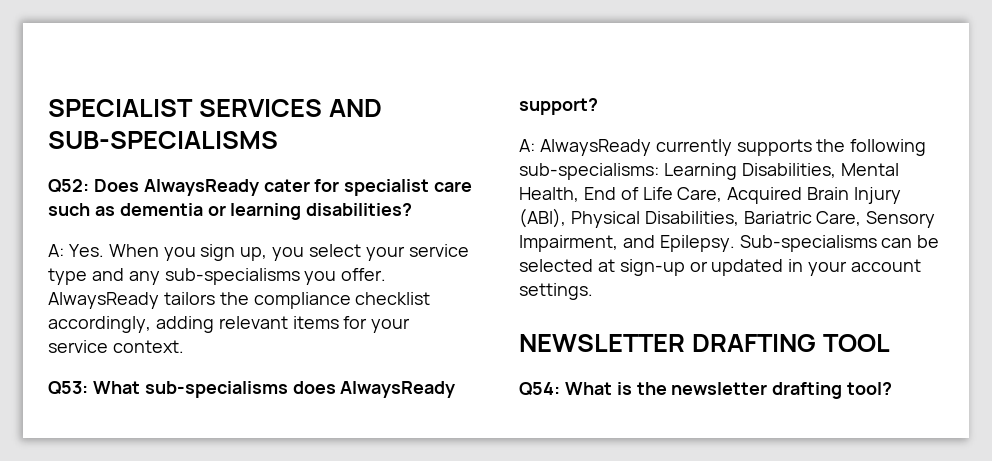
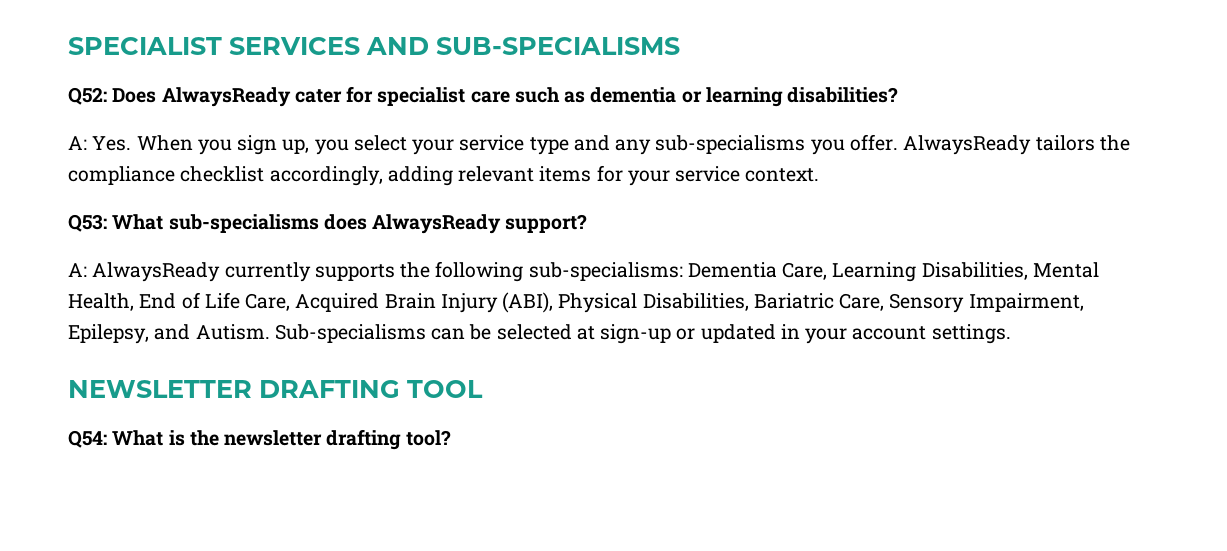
- A: AlwaysReady currently supports the following sub-specialisms: Learning Disabilities, Mental Health, End of Life Care, Acquired Brain Injury (ABI), Physical Disabilities, Bariatric Care, Sensory Impairment, and Epilepsy.
+ A: AlwaysReady currently supports the following sub-specialisms: Dementia Care, Learning Disabilities, Mental Health, End of Life Care, Acquired Brain Injury (ABI), Physical Disabilities, Bariatric Care, Sensory Impairment, Epilepsy, and Autism.

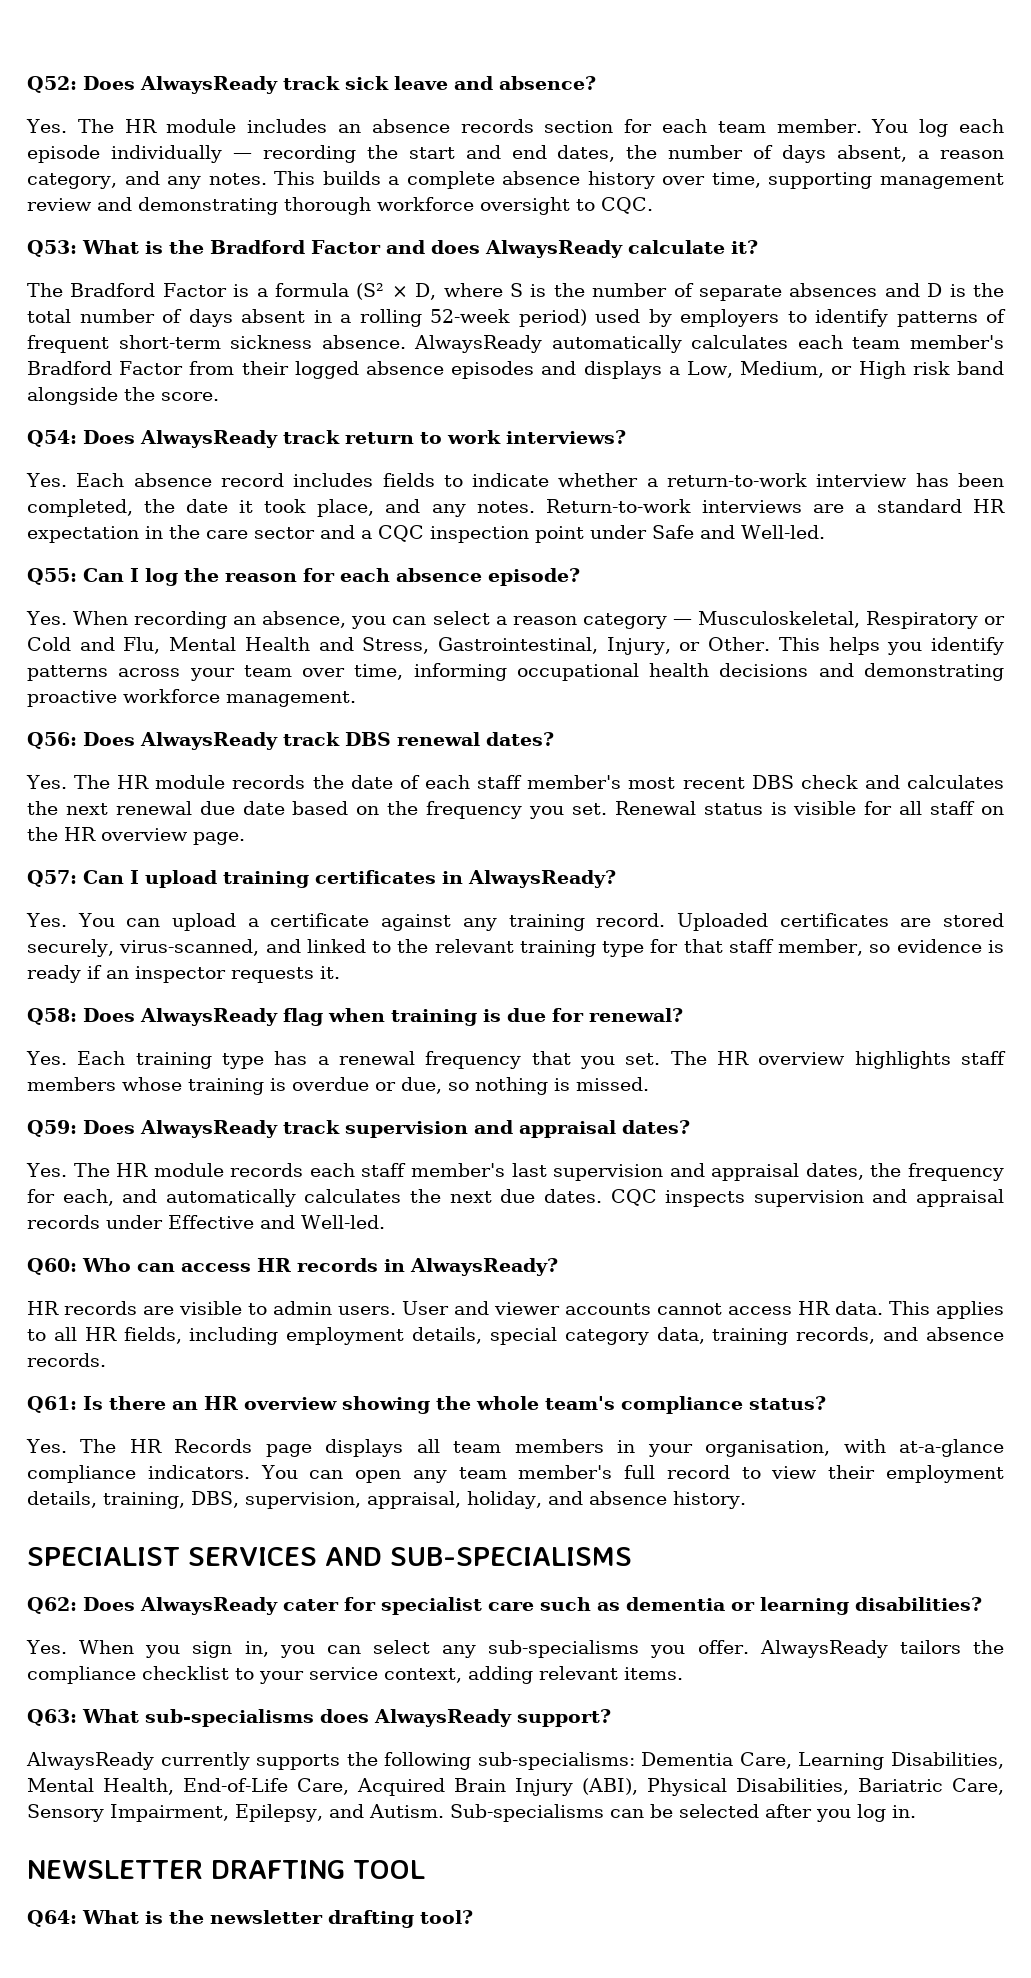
+ Q52: Does AlwaysReady track sick leave and absence?
+ Yes. The HR module includes an absence records section for each team member. You log each episode individually — recording the start and end dates, the number of days absent, a reason category, and any notes. This builds a complete absence history over time, supporting management review and demonstrating thorough workforce oversight to CQC.
+ Q53: What is the Bradford Factor and does AlwaysReady calculate it?
+ The Bradford Factor is a formula (S² × D, where S is the number of separate absences and D is the total number of days absent in a rolling 52-week period) used by employers to identify patterns of frequent short-term sickness absence. AlwaysReady automatically calculates each team member's Bradford Factor from their logged absence episodes and displays a Low, Medium, or High risk band alongside the score.
+ Q54: Does AlwaysReady track return to work interviews?
+ Yes. Each absence record includes fields to indicate whether a return-to-work interview has been completed, the date it took place, and any notes. Return-to-work interviews are a standard HR expectation in the care sector and a CQC inspection point under Safe and Well-led.
+ Q55: Can I log the reason for each absence episode?
+ Yes. When recording an absence, you can select a reason category — Musculoskeletal, Respiratory or Cold and Flu, Mental Health and Stress, Gastrointestinal, Injury, or Other. This helps you identify patterns across your team over time, informing occupational health decisions and demonstrating proactive workforce management.
+ Q56: Does AlwaysReady track DBS renewal dates?
+ Yes. The HR module records the date of each staff member's most recent DBS check and calculates the next renewal due date based on the frequency you set. Renewal status is visible for all staff on the HR overview page.
+ Q57: Can I upload training certificates in AlwaysReady?
+ Yes. You can upload a certificate against any training record. Uploaded certificates are stored securely, virus-scanned, and linked to the relevant training type for that staff member, so evidence is ready if an inspector requests it.
+ Q58: Does AlwaysReady flag when training is due for renewal?
+ Yes. Each training type has a renewal frequency that you set. The HR overview highlights staff members whose training is overdue or due, so nothing is missed.
+ Q59: Does AlwaysReady track supervision and appraisal dates?
+ Yes. The HR module records each staff member's last supervision and appraisal dates, the frequency for each, and automatically calculates the next due dates. CQC inspects supervision and appraisal records under Effective and Well-led.
+ Q60: Who can access HR records in AlwaysReady?
+ HR records are visible to admin users. User and viewer accounts cannot access HR data. This applies to all HR fields, including employment details, special category data, training records, and absence records.
+ Q61: Is there an HR overview showing the whole team's compliance status?
+ Yes. The HR Records page displays all team members in your organisation, with at-a-glance compliance indicators. You can open any team member's full record to view their employment details, training, DBS, supervision, appraisal, holiday, and absence history.
- Q52: Does AlwaysReady cater for specialist care such as dementia or learning disabilities?
+ Q62: Does AlwaysReady cater for specialist care such as dementia or learning disabilities?
- A: Yes. When you sign up, you select your service type and any sub-specialisms you offer.
+ Yes. When you sign in, you can select any sub-specialisms you offer.
- AlwaysReady tailors the compliance checklist accordingly, adding relevant items for your service context.
- Q53: What sub-specialisms does AlwaysReady support?
+ AlwaysReady tailors the compliance checklist to your service context, adding relevant items.
+ Q63: What sub-specialisms does AlwaysReady support?
- A: AlwaysReady currently supports the following sub-specialisms: Dementia Care, Learning Disabilities, Mental Health, End of Life Care, Acquired Brain Injury (ABI), Physical Disabilities, Bariatric Care, Sensory Impairment, Epilepsy, and Autism.
+ AlwaysReady currently supports the following sub-specialisms: Dementia Care, Learning Disabilities, Mental Health, End-of-Life Care, Acquired Brain Injury (ABI), Physical Disabilities, Bariatric Care, Sensory Impairment, Epilepsy, and Autism.
- Sub-specialisms can be selected at sign-up or updated in your account settings.
+ Sub-specialisms can be selected after you log in.
- Q54: What is the newsletter drafting tool?
+ Q64: What is the newsletter drafting tool?

